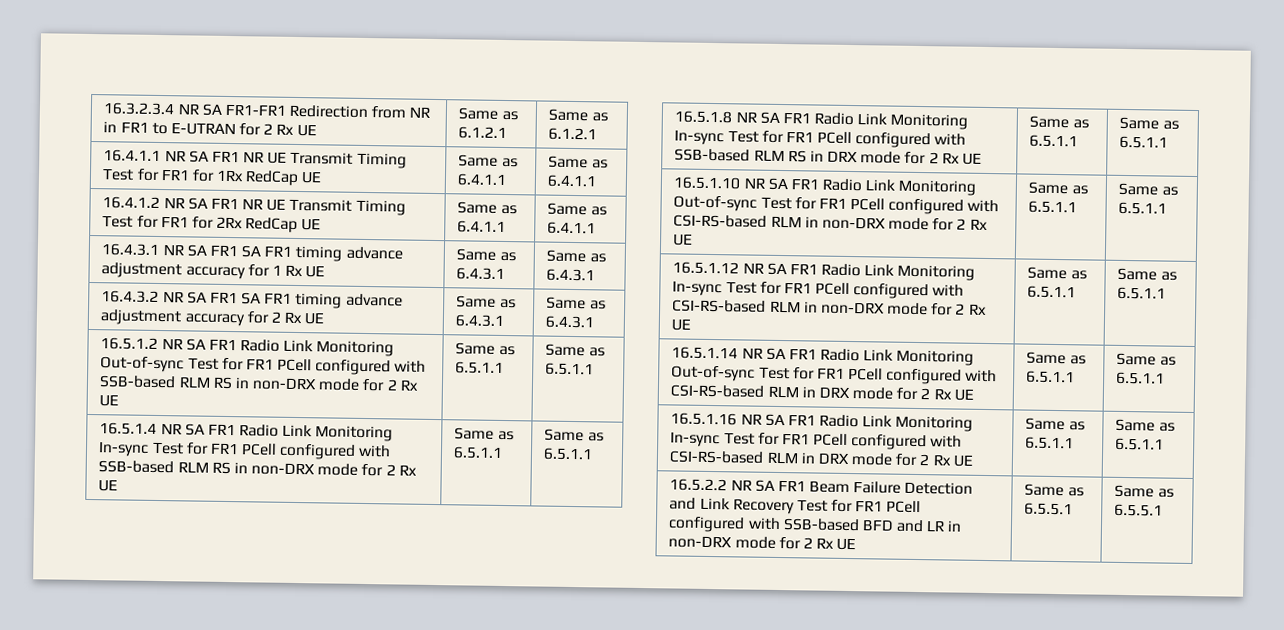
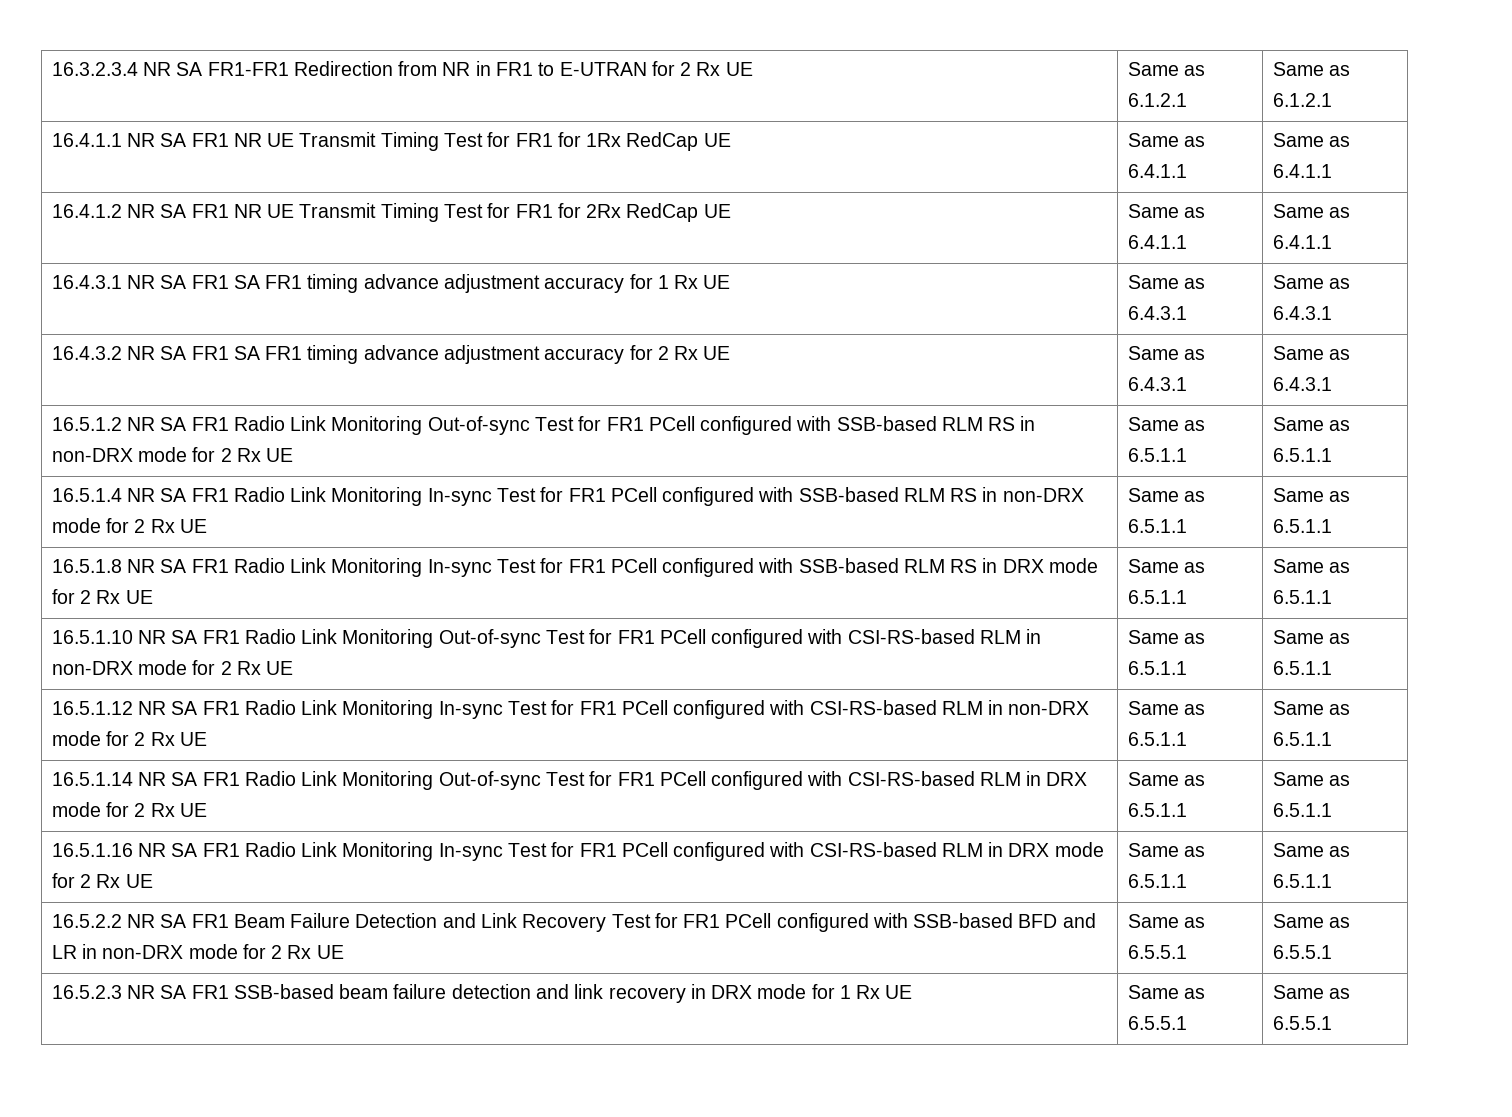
+ 16.5.2.3 NR SA FR1 SSB-based beam failure detection and link recovery in DRX mode for 1 Rx UE | Same as 6.5.5.1 | Same as 6.5.5.1

